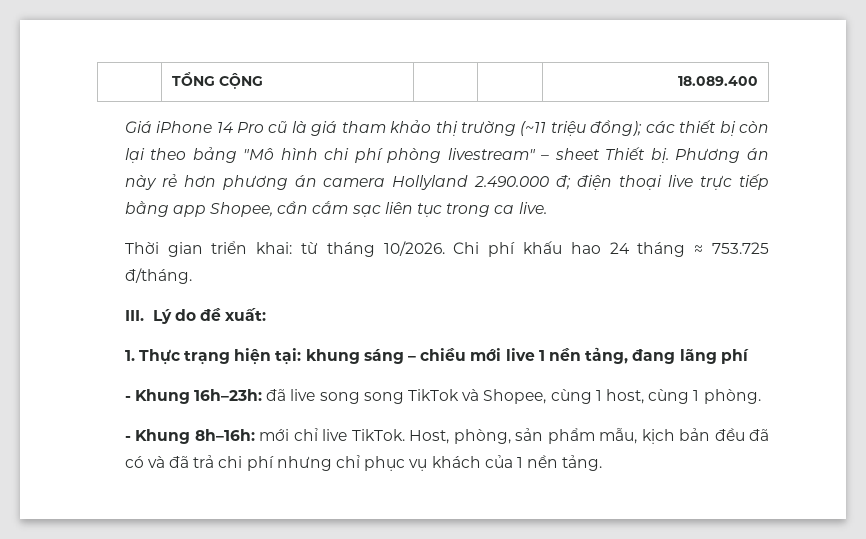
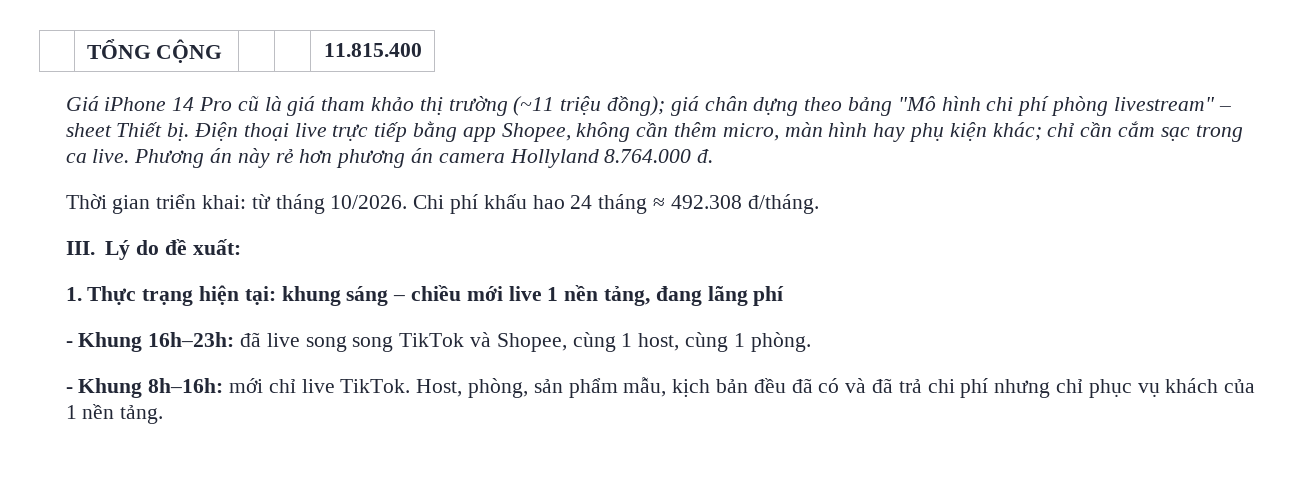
- | TỔNG CỘNG | | | 18.089.400
+ | TỔNG CỘNG | | | 11.815.400
- Giá iPhone 14 Pro cũ là giá tham khảo thị trường (~11 triệu đồng); các thiết bị còn lại theo bảng "Mô hình chi phí phòng livestream" – sheet Thiết bị.
+ Giá iPhone 14 Pro cũ là giá tham khảo thị trường (~11 triệu đồng); giá chân dựng theo bảng "Mô hình chi phí phòng livestream" – sheet Thiết bị.
+ Điện thoại live trực tiếp bằng app Shopee, không cần thêm micro, màn hình hay phụ kiện khác; chỉ cần cắm sạc trong ca live.
- Phương án này rẻ hơn phương án camera Hollyland 2.490.000 đ; điện thoại live trực tiếp bằng app Shopee, cần cắm sạc liên tục trong ca live.
+ Phương án này rẻ hơn phương án camera Hollyland 8.764.000 đ.
- Chi phí khấu hao 24 tháng ≈ 753.725 đ/tháng.
+ Chi phí khấu hao 24 tháng ≈ 492.308 đ/tháng.

